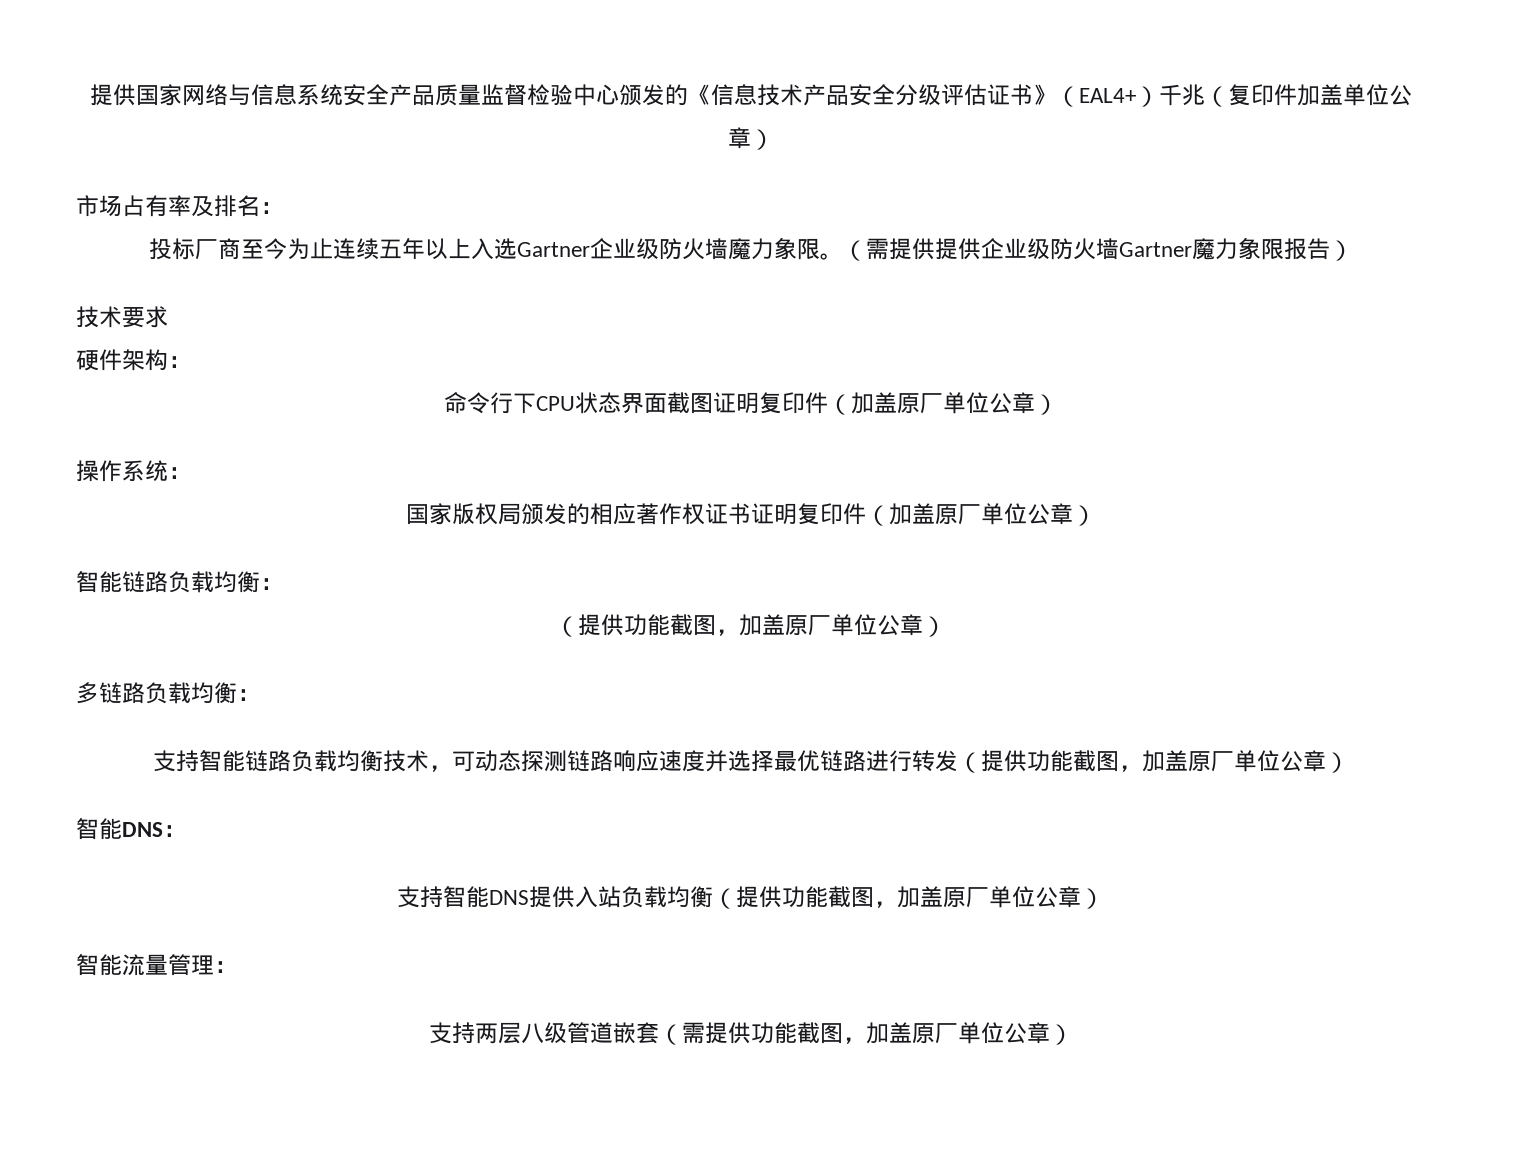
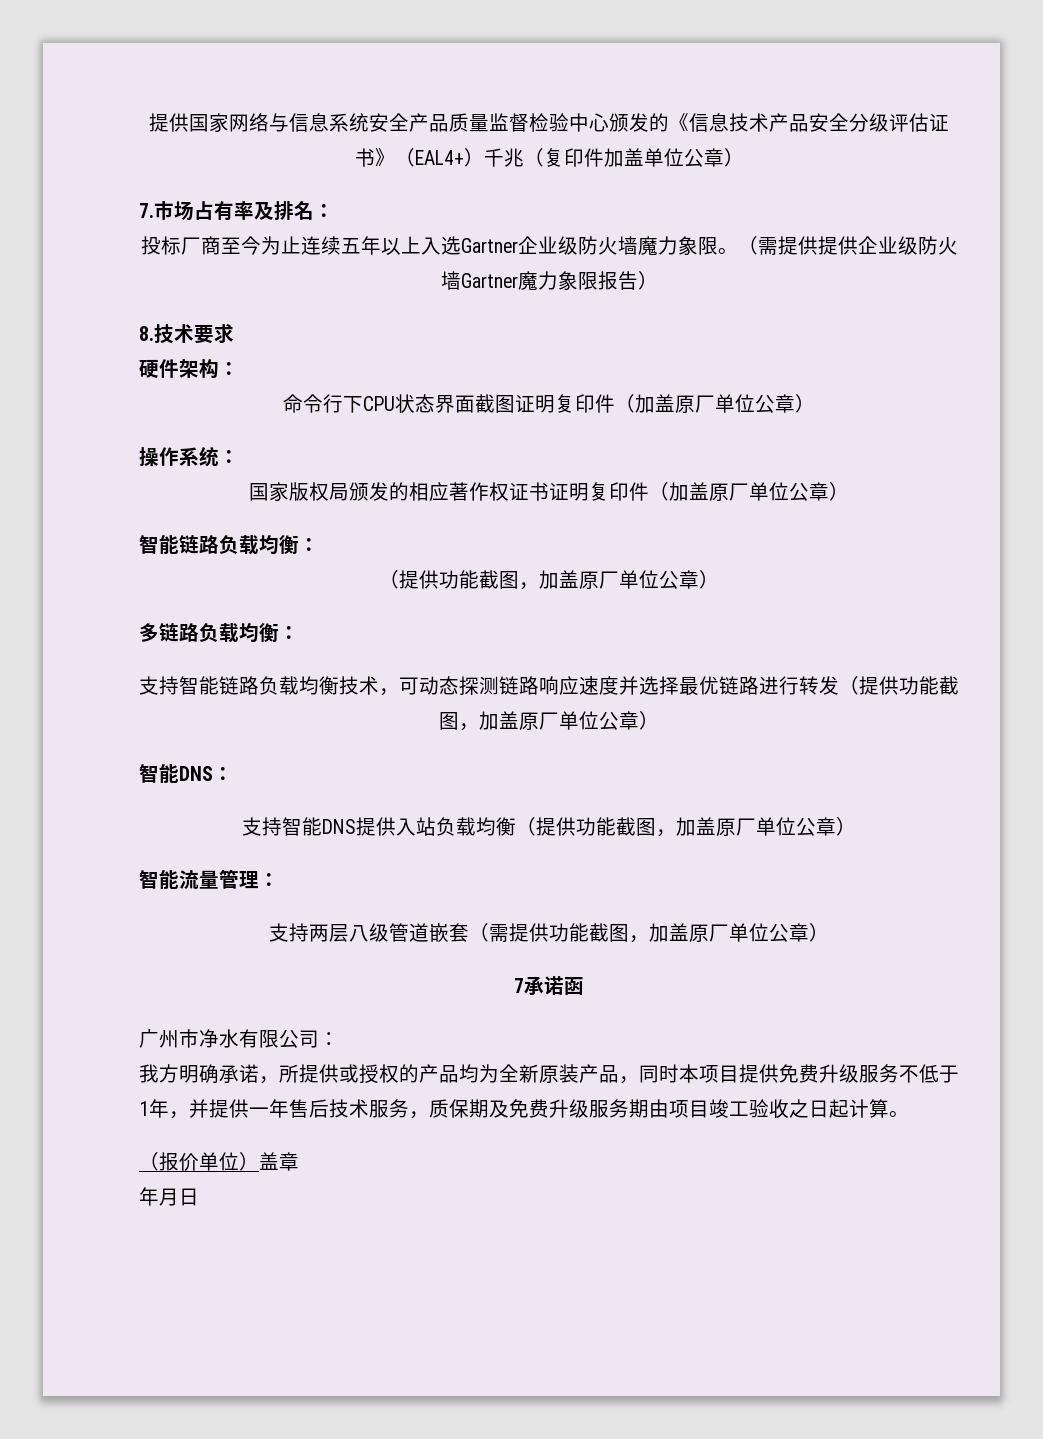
- 市场占有率及排名：
+ 7.市场占有率及排名：
- 技术要求
+ 8.技术要求
+ 7承诺函
+ 广州市净水有限公司：
+ 我方明确承诺，所提供或授权的产品均为全新原装产品，同时本项目提供免费升级服务不低于1年，并提供一年售后技术服务，质保期及免费升级服务期由项目竣工验收之日起计算。
+ （报价单位）盖章
+ 年月日

